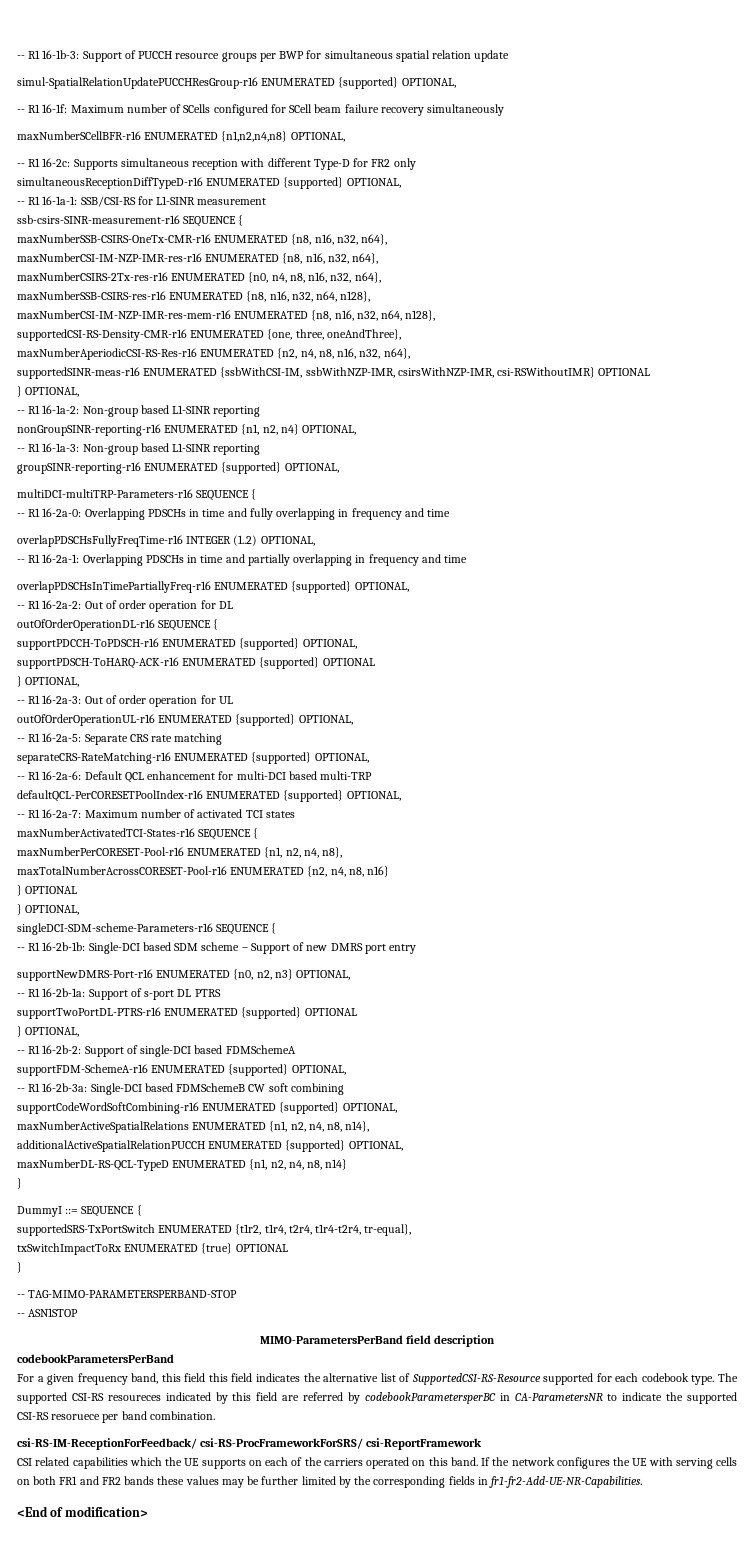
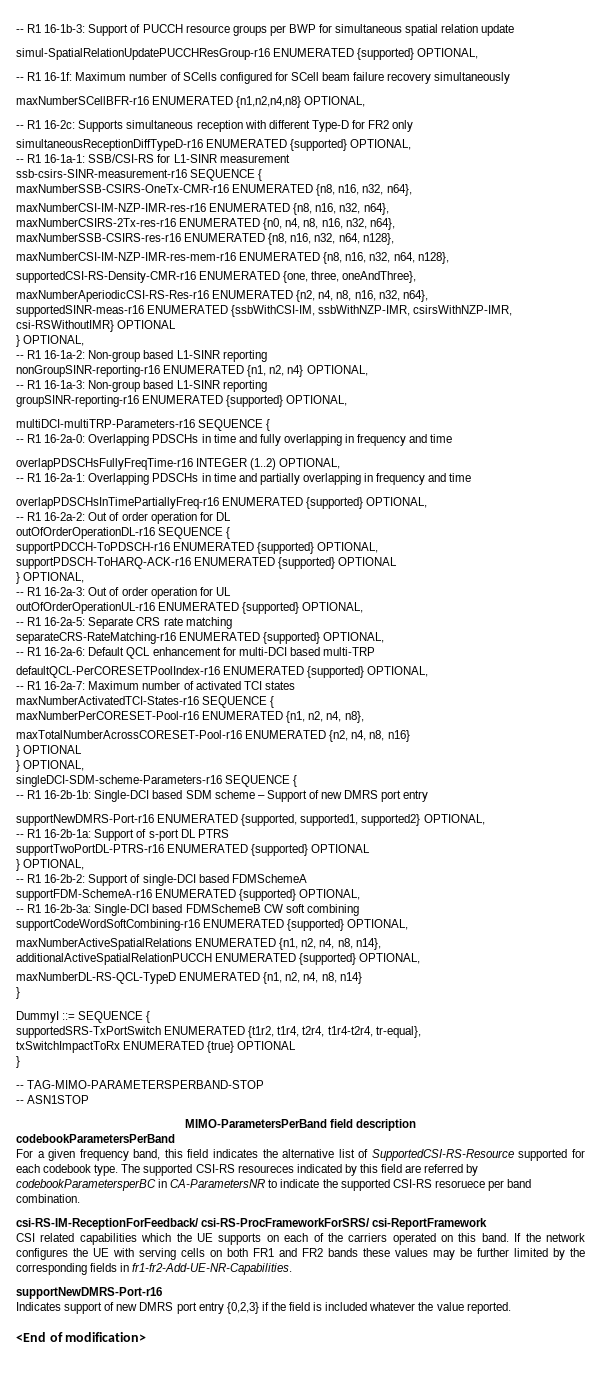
- supportNewDMRS-Port-r16 ENUMERATED {n0, n2, n3} OPTIONAL,
+ supportNewDMRS-Port-r16 ENUMERATED {supported, supported1, supported2} OPTIONAL,
- For a given frequency band, this field this field indicates the alternative list of SupportedCSI-RS-Resource supported for each codebook type.
+ For a given frequency band, this field indicates the alternative list of SupportedCSI-RS-Resource supported for each codebook type.
  If the network configures the UE with serving cells on both FR1 and FR2 bands these values may be further limited by the corresponding fields in fr1-fr2-Add-UE-NR-Capabilities.
+ supportNewDMRS-Port-r16
+ Indicates support of new DMRS port entry {0,2,3} if the field is included whatever the value reported.

